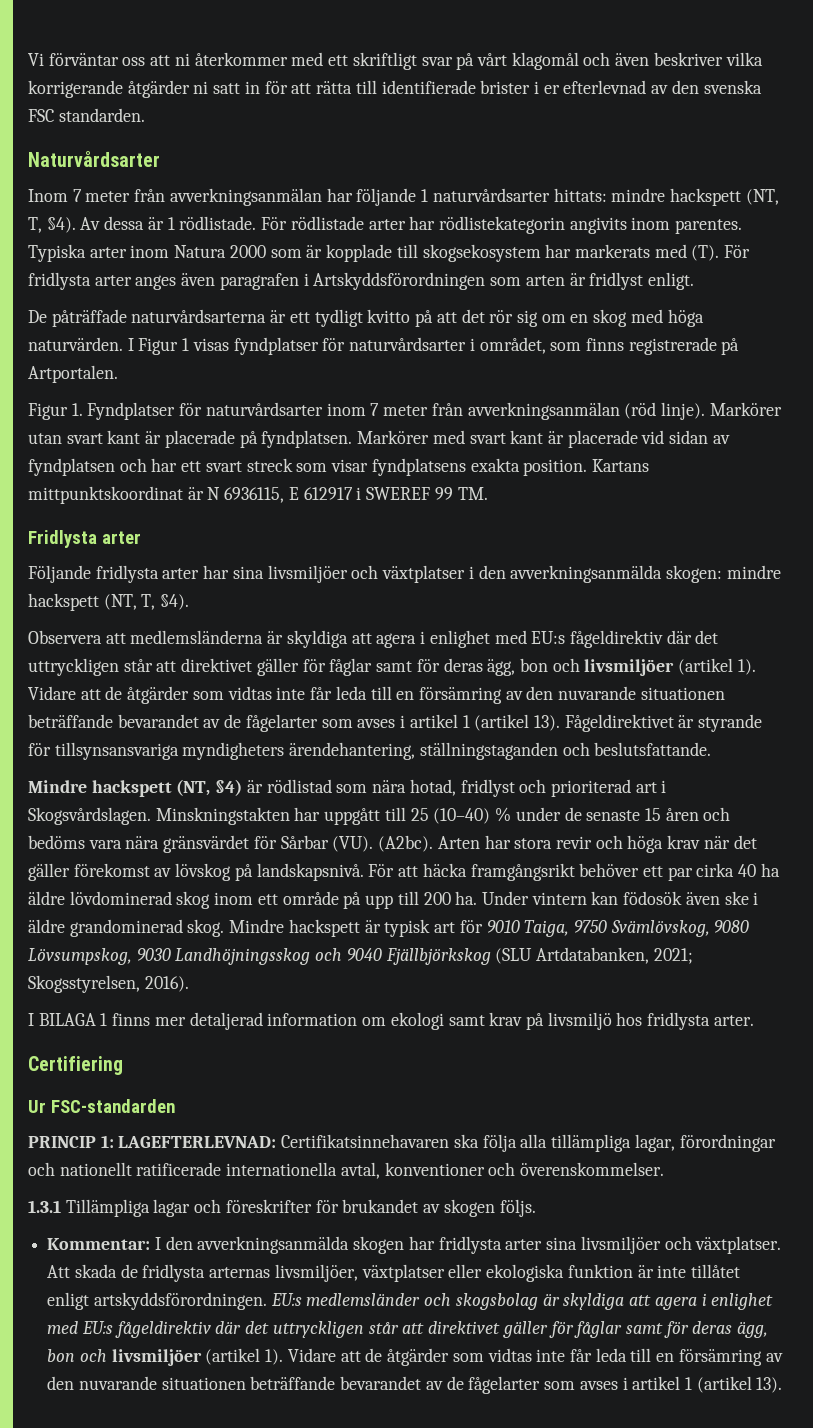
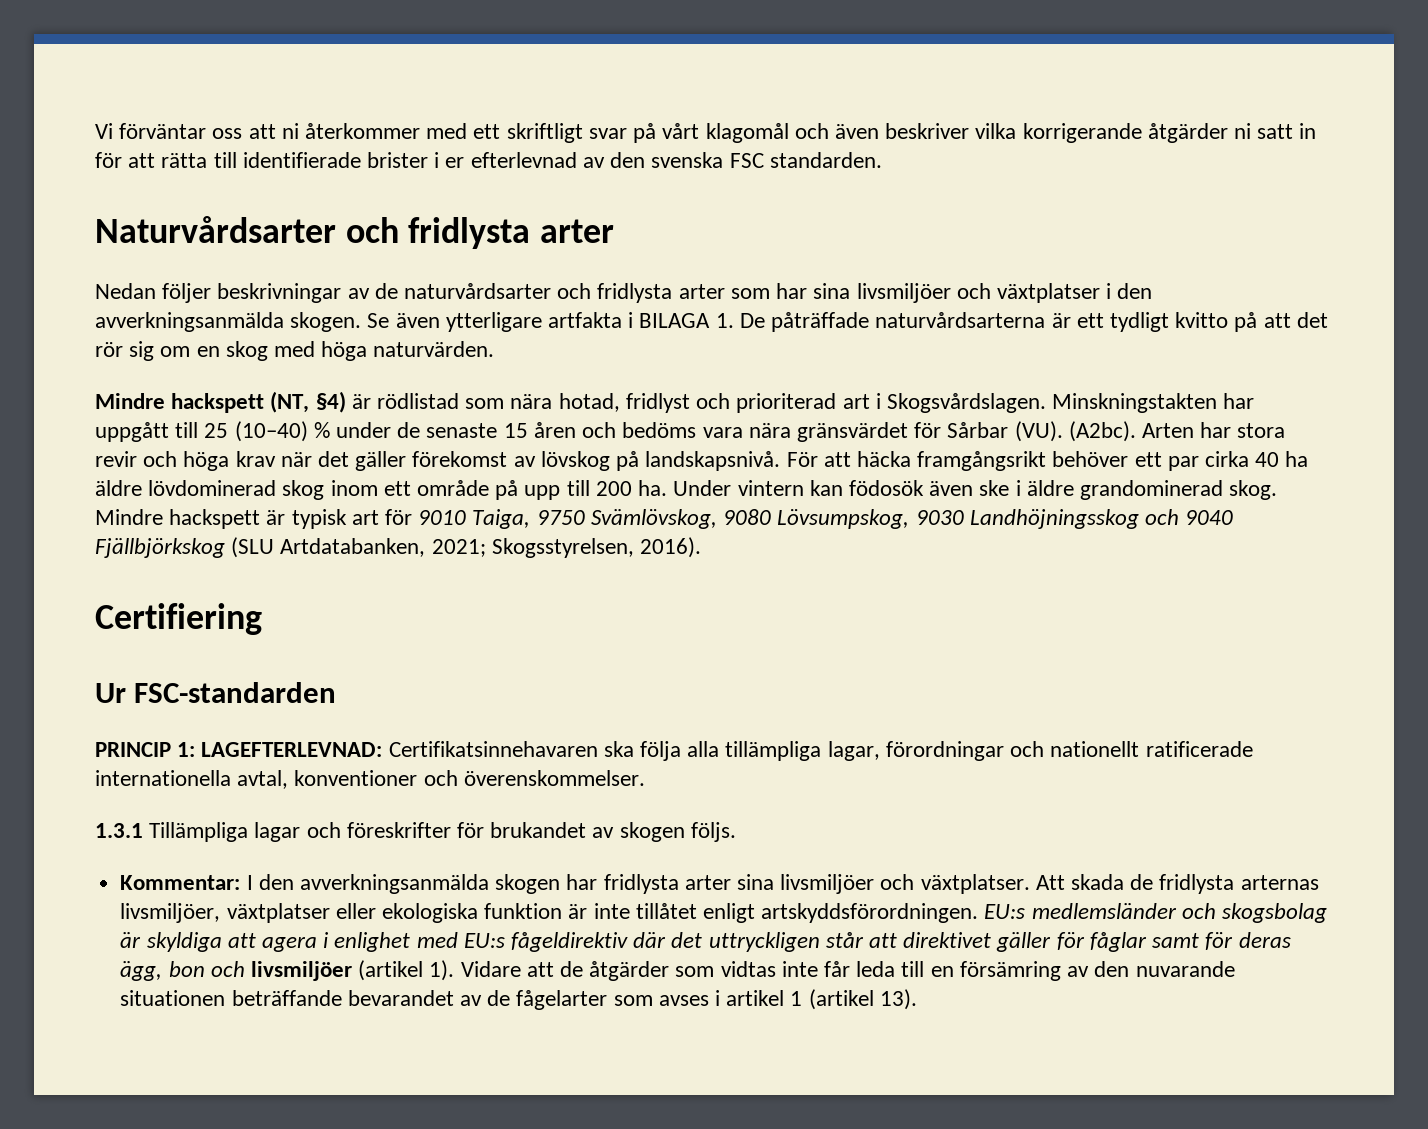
- Naturvårdsarter
- Inom 7 meter från avverkningsanmälan har följande 1 naturvårdsarter hittats: mindre hackspett (NT, T, §4). Av dessa är 1 rödlistade. För rödlistade arter har rödlistekategorin angivits inom parentes. Typiska arter inom Natura 2000 som är kopplade till skogsekosystem har markerats med (T). För fridlysta arter anges även paragrafen i Artskyddsförordningen som arten är fridlyst enligt.
- De påträffade naturvårdsarterna är ett tydligt kvitto på att det rör sig om en skog med höga naturvärden. I Figur 1 visas fyndplatser för naturvårdsarter i området, som finns registrerade på Artportalen.
- Figur 1. Fyndplatser för naturvårdsarter inom 7 meter från avverkningsanmälan (röd linje). Markörer utan svart kant är placerade på fyndplatsen. Markörer med svart kant är placerade vid sidan av fyndplatsen och har ett svart streck som visar fyndplatsens exakta position. Kartans mittpunktskoordinat är N 6936115, E 612917 i SWEREF 99 TM.
- Fridlysta arter
- Följande fridlysta arter har sina livsmiljöer och växtplatser i den avverkningsanmälda skogen: mindre hackspett (NT, T, §4).
- Observera att medlemsländerna är skyldiga att agera i enlighet med EU:s fågeldirektiv där det uttryckligen står att direktivet gäller för fåglar samt för deras ägg, bon och livsmiljöer (artikel 1). Vidare att de åtgärder som vidtas inte får leda till en försämring av den nuvarande situationen beträffande bevarandet av de fågelarter som avses i artikel 1 (artikel 13). Fågeldirektivet är styrande för tillsynsansvariga myndigheters ärendehantering, ställningstaganden och beslutsfattande.
+ Naturvårdsarter och fridlysta arter
+ Nedan följer beskrivningar av de naturvårdsarter och fridlysta arter som har sina livsmiljöer och växtplatser i den avverkningsanmälda skogen. Se även ytterligare artfakta i BILAGA 1. De påträffade naturvårdsarterna är ett tydligt kvitto på att det rör sig om en skog med höga naturvärden.
- I BILAGA 1 finns mer detaljerad information om ekologi samt krav på livsmiljö hos fridlysta arter.

